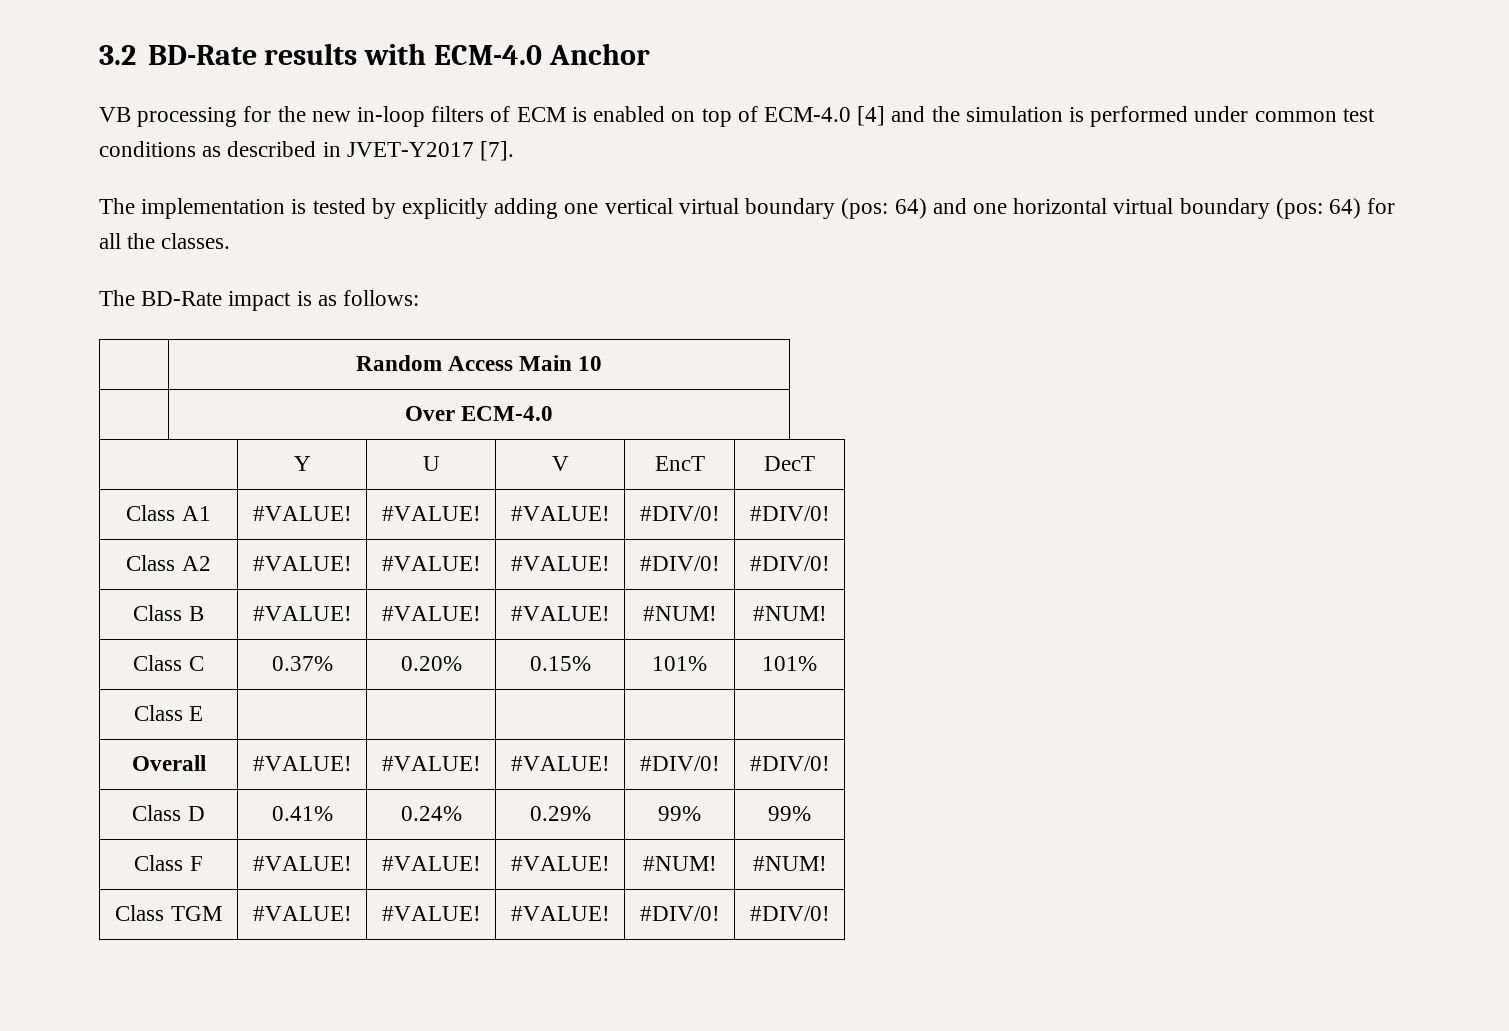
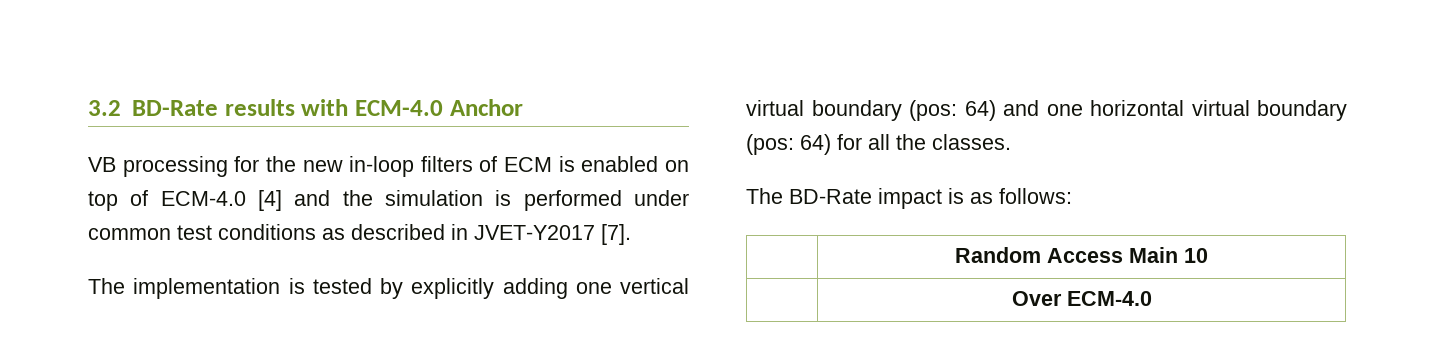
- | Y | U | V | EncT | DecT
- Class A1 | #VALUE! | #VALUE! | #VALUE! | #DIV/0! | #DIV/0!
- Class A2 | #VALUE! | #VALUE! | #VALUE! | #DIV/0! | #DIV/0!
- Class B | #VALUE! | #VALUE! | #VALUE! | #NUM! | #NUM!
- Class C | 0.37% | 0.20% | 0.15% | 101% | 101%
- Class E | | | | |
- Overall | #VALUE! | #VALUE! | #VALUE! | #DIV/0! | #DIV/0!
- Class D | 0.41% | 0.24% | 0.29% | 99% | 99%
- Class F | #VALUE! | #VALUE! | #VALUE! | #NUM! | #NUM!
- Class TGM | #VALUE! | #VALUE! | #VALUE! | #DIV/0! | #DIV/0!

